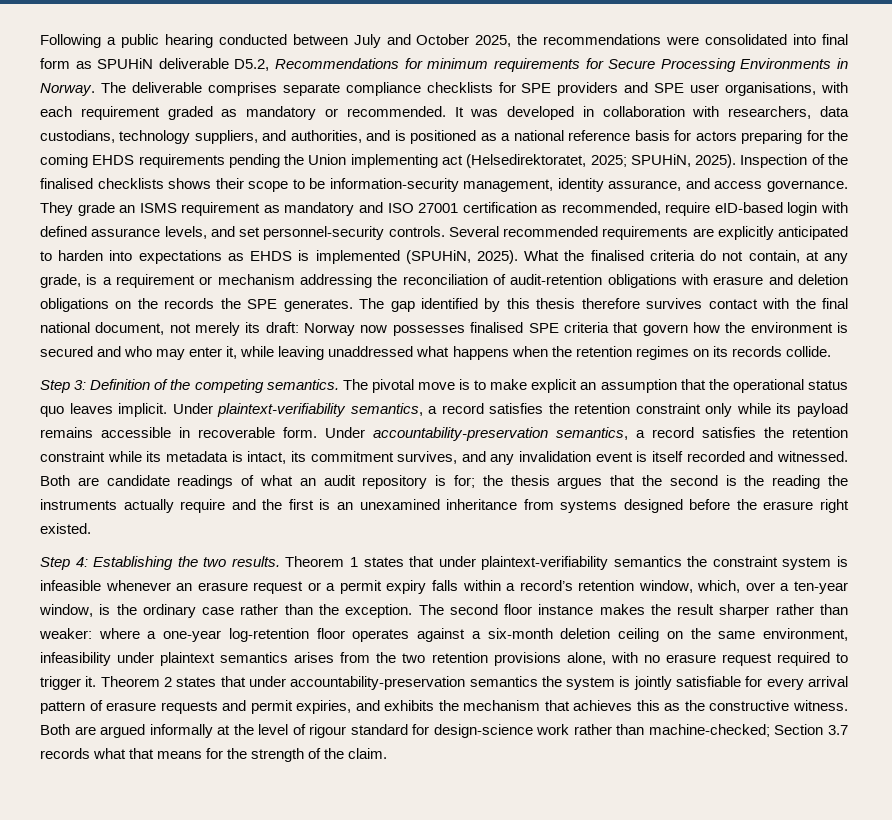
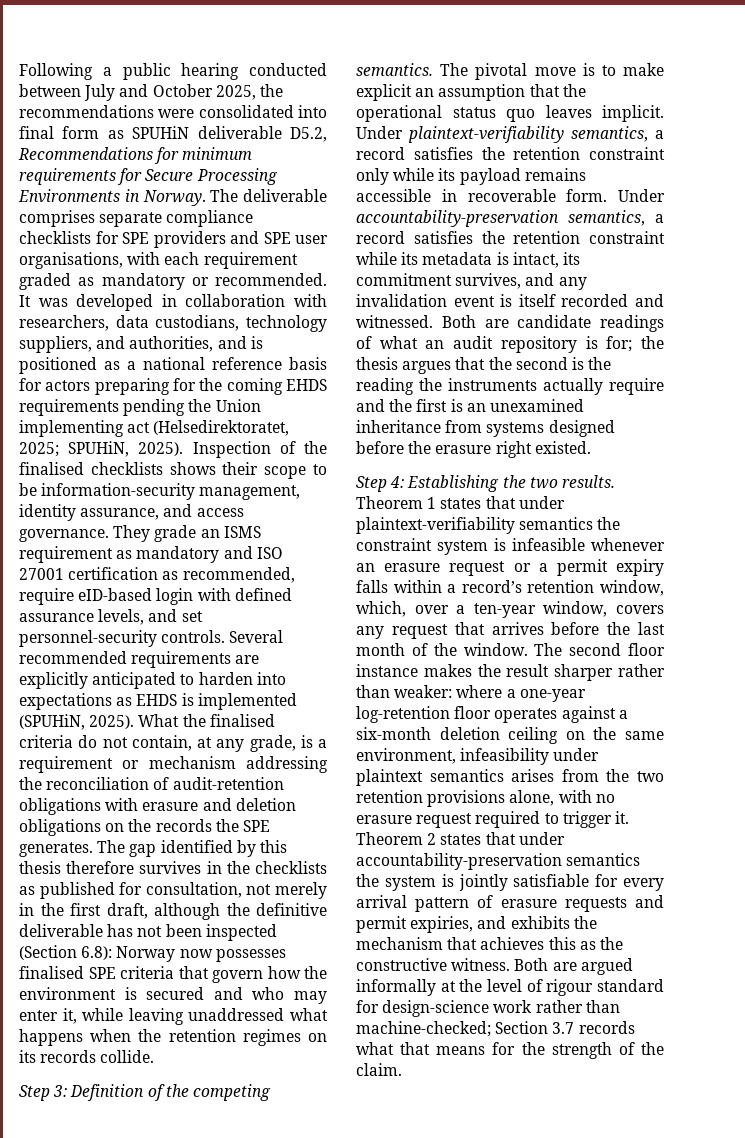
- The gap identified by this thesis therefore survives contact with the final national document, not merely its draft: Norway now possesses finalised SPE criteria that govern how the environment is secured and who may enter it, while leaving unaddressed what happens when the retention regimes on its records collide.
+ The gap identified by this thesis therefore survives in the checklists as published for consultation, not merely in the first draft, although the definitive deliverable has not been inspected (Section 6.8): Norway now possesses finalised SPE criteria that govern how the environment is secured and who may enter it, while leaving unaddressed what happens when the retention regimes on its records collide.
- Theorem 1 states that under plaintext-verifiability semantics the constraint system is infeasible whenever an erasure request or a permit expiry falls within a record’s retention window, which, over a ten-year window, is the ordinary case rather than the exception.
+ Theorem 1 states that under plaintext-verifiability semantics the constraint system is infeasible whenever an erasure request or a permit expiry falls within a record’s retention window, which, over a ten-year window, covers any request that arrives before the last month of the window.

